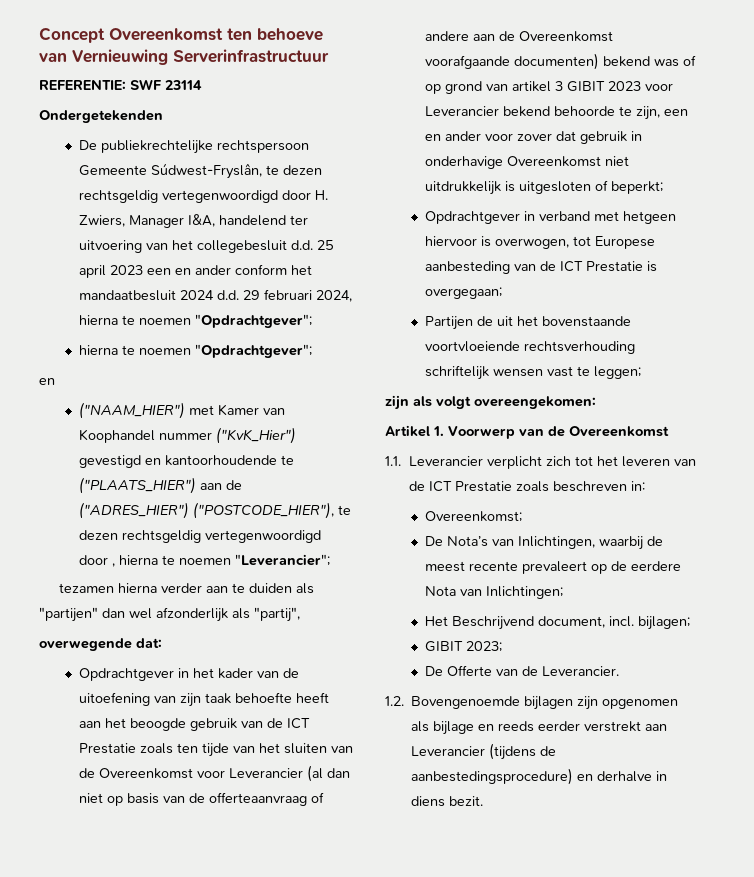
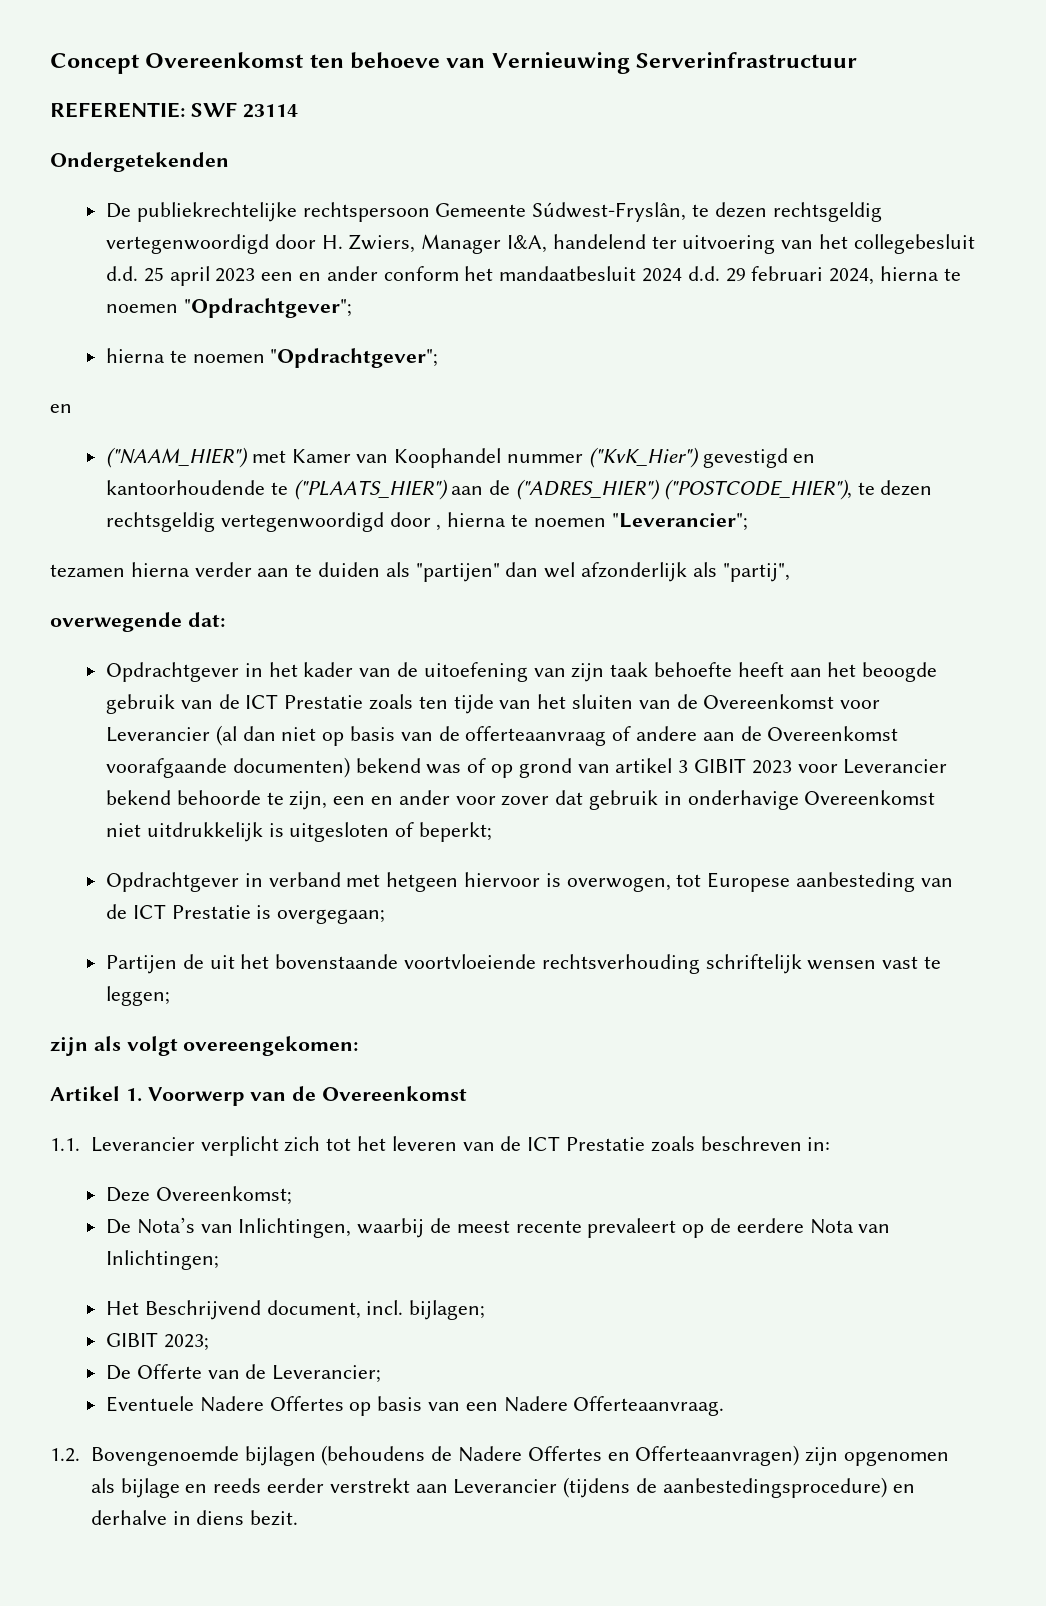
- Overeenkomst;
+ Deze Overeenkomst;
- De Offerte van de Leverancier.
- 1.2. Bovengenoemde bijlagen zijn opgenomen als bijlage en reeds eerder verstrekt aan Leverancier (tijdens de aanbestedingsprocedure) en derhalve in diens bezit.
+ De Offerte van de Leverancier;
+ Eventuele Nadere Offertes op basis van een Nadere Offerteaanvraag.
+ 1.2. Bovengenoemde bijlagen (behoudens de Nadere Offertes en Offerteaanvragen) zijn opgenomen als bijlage en reeds eerder verstrekt aan Leverancier (tijdens de aanbestedingsprocedure) en derhalve in diens bezit.

